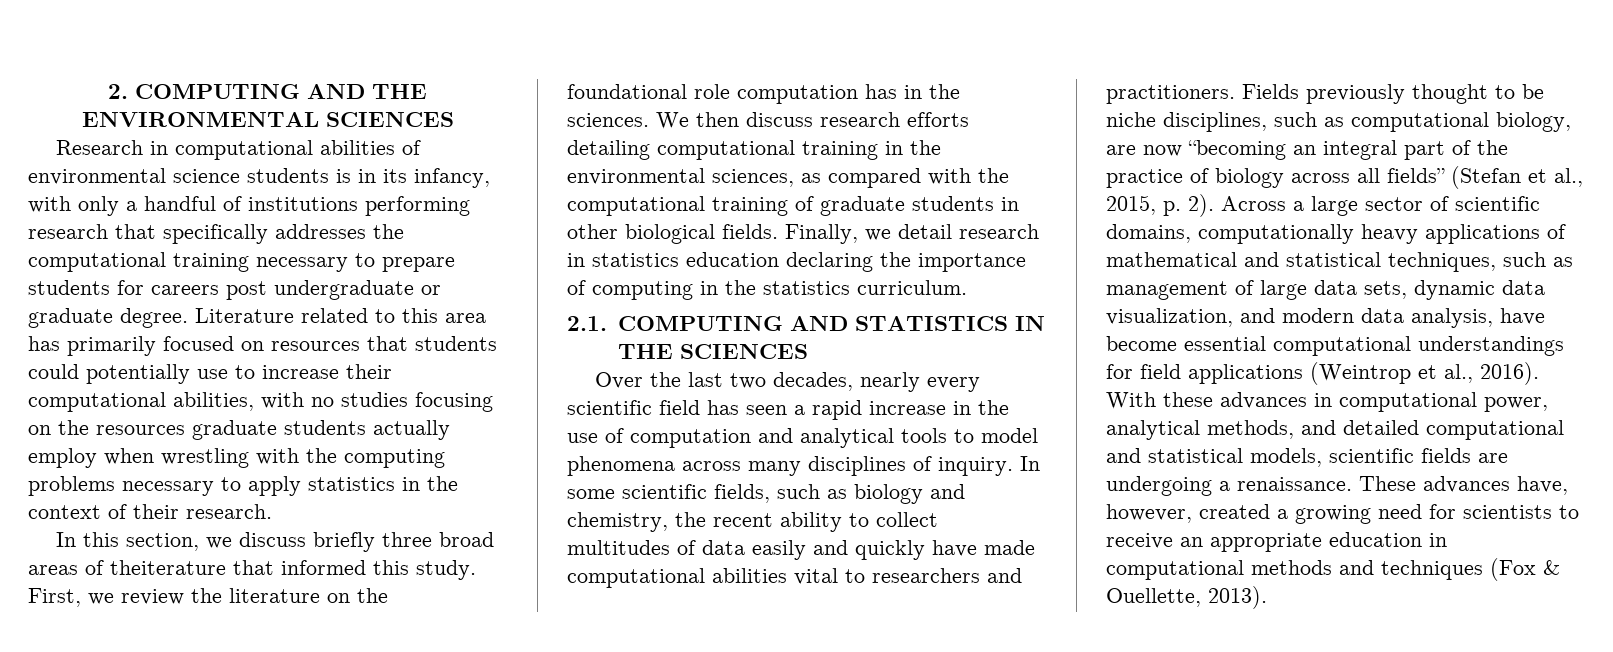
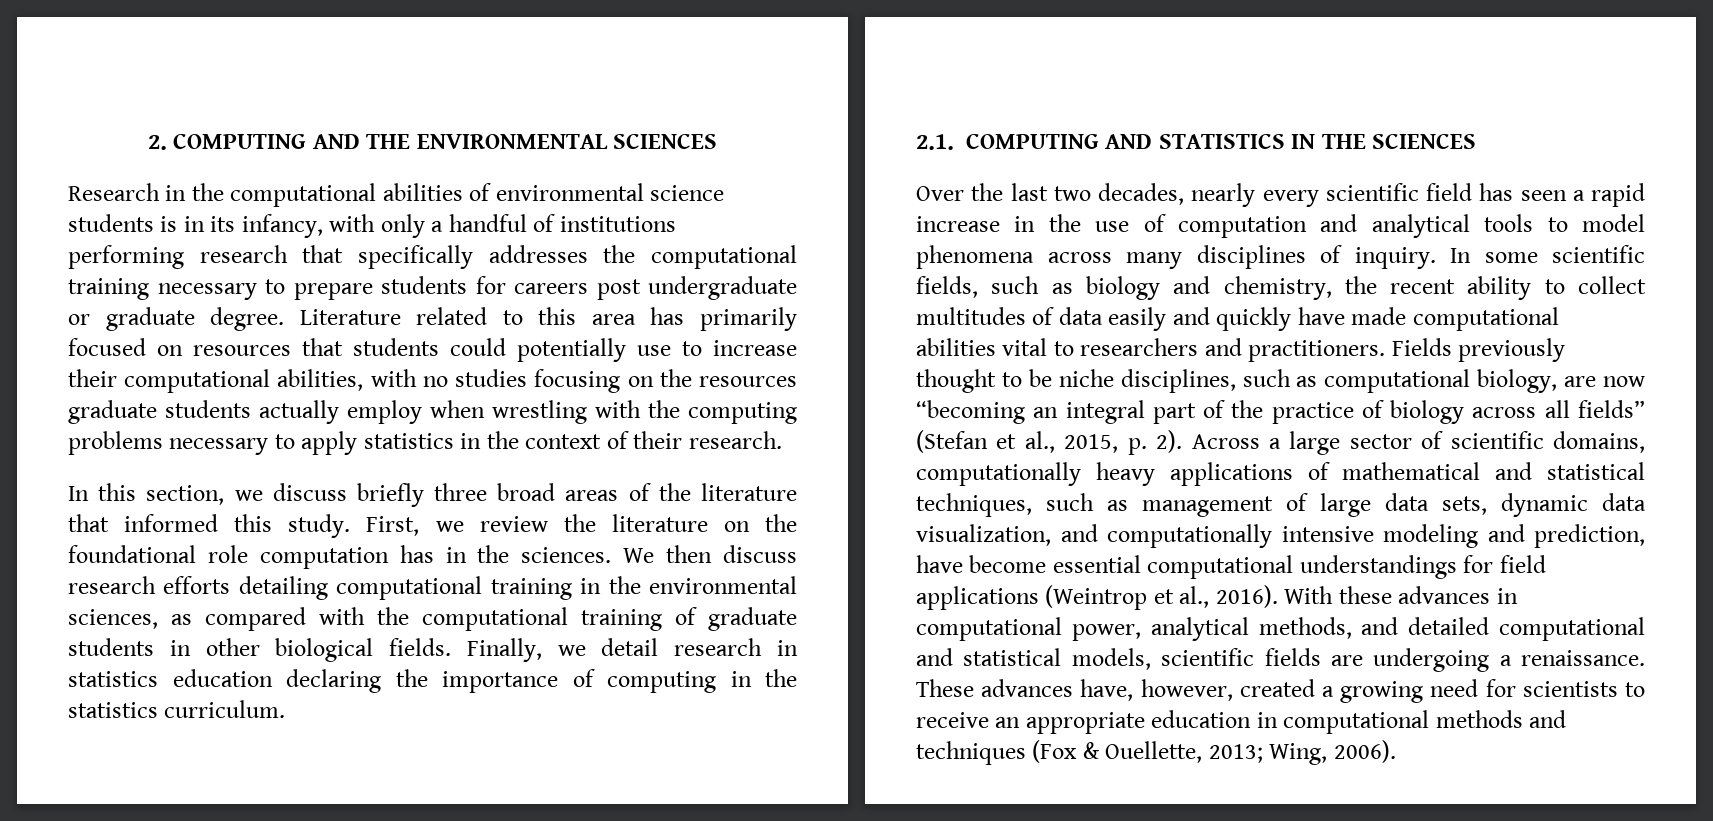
- Research in computational abilities of environmental science students is in its infancy, with only a handful of institutions performing research that specifically addresses the computational training necessary to prepare students for careers post undergraduate or graduate degree.
+ Research in the computational abilities of environmental science students is in its infancy, with only a handful of institutions performing research that specifically addresses the computational training necessary to prepare students for careers post undergraduate or graduate degree.
- In this section, we discuss briefly three broad areas of theiterature that informed this study.
+ In this section, we discuss briefly three broad areas of the literature that informed this study.
- Across a large sector of scientific domains, computationally heavy applications of mathematical and statistical techniques, such as management of large data sets, dynamic data visualization, and modern data analysis, have become essential computational understandings for field applications (Weintrop et al., 2016).
+ Across a large sector of scientific domains, computationally heavy applications of mathematical and statistical techniques, such as management of large data sets, dynamic data visualization, and computationally intensive modeling and prediction, have become essential computational understandings for field applications (Weintrop et al., 2016).
- These advances have, however, created a growing need for scientists to receive an appropriate education in computational methods and techniques (Fox & Ouellette, 2013).
+ These advances have, however, created a growing need for scientists to receive an appropriate education in computational methods and techniques (Fox & Ouellette, 2013; Wing, 2006).

